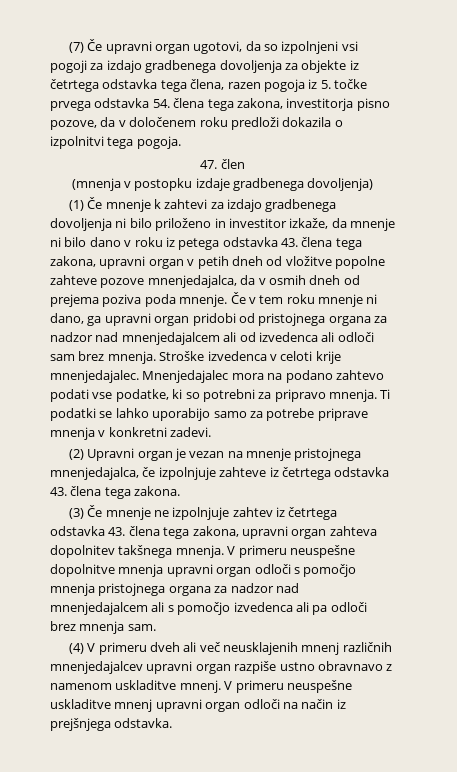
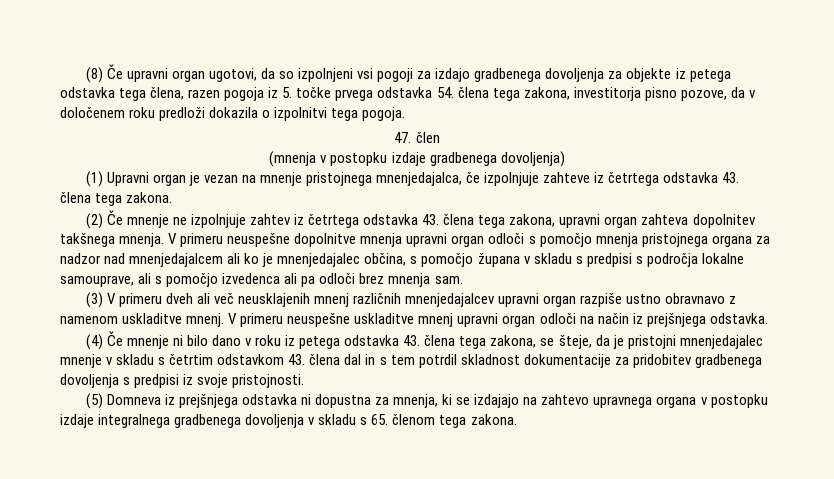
- (7) Če upravni organ ugotovi, da so izpolnjeni vsi pogoji za izdajo gradbenega dovoljenja za objekte iz četrtega odstavka tega člena, razen pogoja iz 5. točke prvega odstavka 54. člena tega zakona, investitorja pisno pozove, da v določenem roku predloži dokazila o izpolnitvi tega pogoja.
+ (8) Če upravni organ ugotovi, da so izpolnjeni vsi pogoji za izdajo gradbenega dovoljenja za objekte iz petega odstavka tega člena, razen pogoja iz 5. točke prvega odstavka 54. člena tega zakona, investitorja pisno pozove, da v določenem roku predloži dokazila o izpolnitvi tega pogoja.
- (1) Če mnenje k zahtevi za izdajo gradbenega dovoljenja ni bilo priloženo in investitor izkaže, da mnenje ni bilo dano v roku iz petega odstavka 43. člena tega zakona, upravni organ v petih dneh od vložitve popolne zahteve pozove mnenjedajalca, da v osmih dneh od prejema poziva poda mnenje. Če v tem roku mnenje ni dano, ga upravni organ pridobi od pristojnega organa za nadzor nad mnenjedajalcem ali od izvedenca ali odloči sam brez mnenja. Stroške izvedenca v celoti krije mnenjedajalec. Mnenjedajalec mora na podano zahtevo podati vse podatke, ki so potrebni za pripravo mnenja. Ti podatki se lahko uporabijo samo za potrebe priprave mnenja v konkretni zadevi.
- (2) Upravni organ je vezan na mnenje pristojnega mnenjedajalca, če izpolnjuje zahteve iz četrtega odstavka 43. člena tega zakona.
+ (1) Upravni organ je vezan na mnenje pristojnega mnenjedajalca, če izpolnjuje zahteve iz četrtega odstavka 43. člena tega zakona.
- (3) Če mnenje ne izpolnjuje zahtev iz četrtega odstavka 43. člena tega zakona, upravni organ zahteva dopolnitev takšnega mnenja.
+ (2) Če mnenje ne izpolnjuje zahtev iz četrtega odstavka 43. člena tega zakona, upravni organ zahteva dopolnitev takšnega mnenja.
- V primeru neuspešne dopolnitve mnenja upravni organ odloči s pomočjo mnenja pristojnega organa za nadzor nad mnenjedajalcem ali s pomočjo izvedenca ali pa odloči brez mnenja sam.
+ V primeru neuspešne dopolnitve mnenja upravni organ odloči s pomočjo mnenja pristojnega organa za nadzor nad mnenjedajalcem ali ko je mnenjedajalec občina, s pomočjo župana v skladu s predpisi s področja lokalne samouprave, ali s pomočjo izvedenca ali pa odloči brez mnenja sam.
- (4) V primeru dveh ali več neusklajenih mnenj različnih mnenjedajalcev upravni organ razpiše ustno obravnavo z namenom uskladitve mnenj.
+ (3) V primeru dveh ali več neusklajenih mnenj različnih mnenjedajalcev upravni organ razpiše ustno obravnavo z namenom uskladitve mnenj.
+ (4) Če mnenje ni bilo dano v roku iz petega odstavka 43. člena tega zakona, se šteje, da je pristojni mnenjedajalec mnenje v skladu s četrtim odstavkom 43. člena dal in s tem potrdil skladnost dokumentacije za pridobitev gradbenega dovoljenja s predpisi iz svoje pristojnosti.
+ (5) Domneva iz prejšnjega odstavka ni dopustna za mnenja, ki se izdajajo na zahtevo upravnega organa v postopku izdaje integralnega gradbenega dovoljenja v skladu s 65. členom tega zakona.

